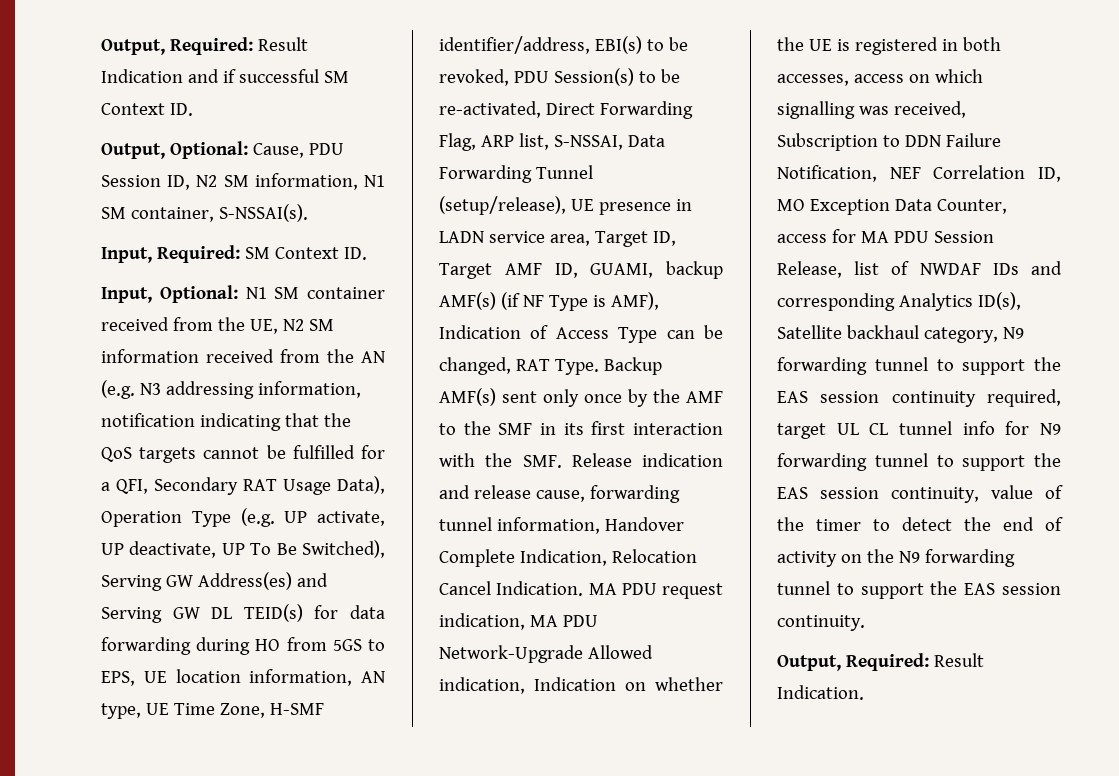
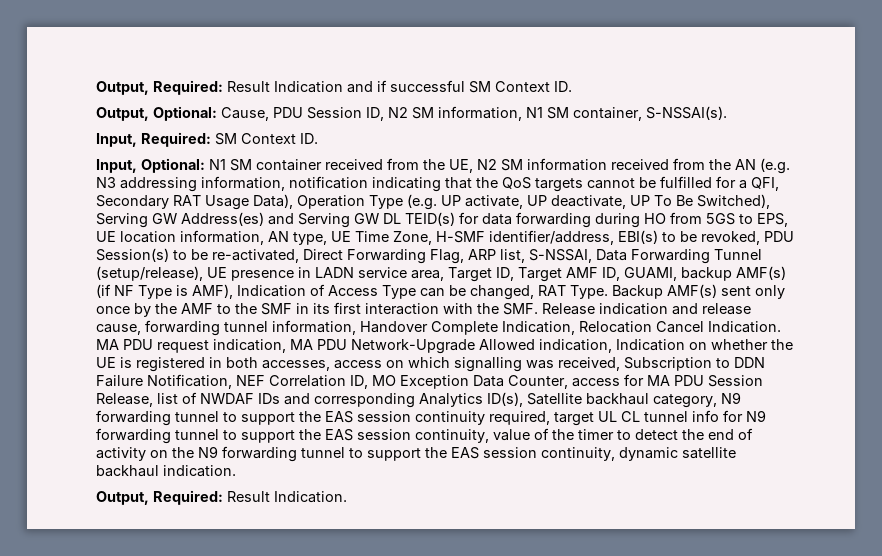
- MA PDU request indication, MA PDU Network-Upgrade Allowed indication, Indication on whether the UE is registered in both accesses, access on which signalling was received, Subscription to DDN Failure Notification, NEF Correlation ID, MO Exception Data Counter, access for MA PDU Session Release, list of NWDAF IDs and corresponding Analytics ID(s), Satellite backhaul category, N9 forwarding tunnel to support the EAS session continuity required, target UL CL tunnel info for N9 forwarding tunnel to support the EAS session continuity, value of the timer to detect the end of activity on the N9 forwarding tunnel to support the EAS session continuity.
+ MA PDU request indication, MA PDU Network-Upgrade Allowed indication, Indication on whether the UE is registered in both accesses, access on which signalling was received, Subscription to DDN Failure Notification, NEF Correlation ID, MO Exception Data Counter, access for MA PDU Session Release, list of NWDAF IDs and corresponding Analytics ID(s), Satellite backhaul category, N9 forwarding tunnel to support the EAS session continuity required, target UL CL tunnel info for N9 forwarding tunnel to support the EAS session continuity, value of the timer to detect the end of activity on the N9 forwarding tunnel to support the EAS session continuity, dynamic satellite backhaul indication.

